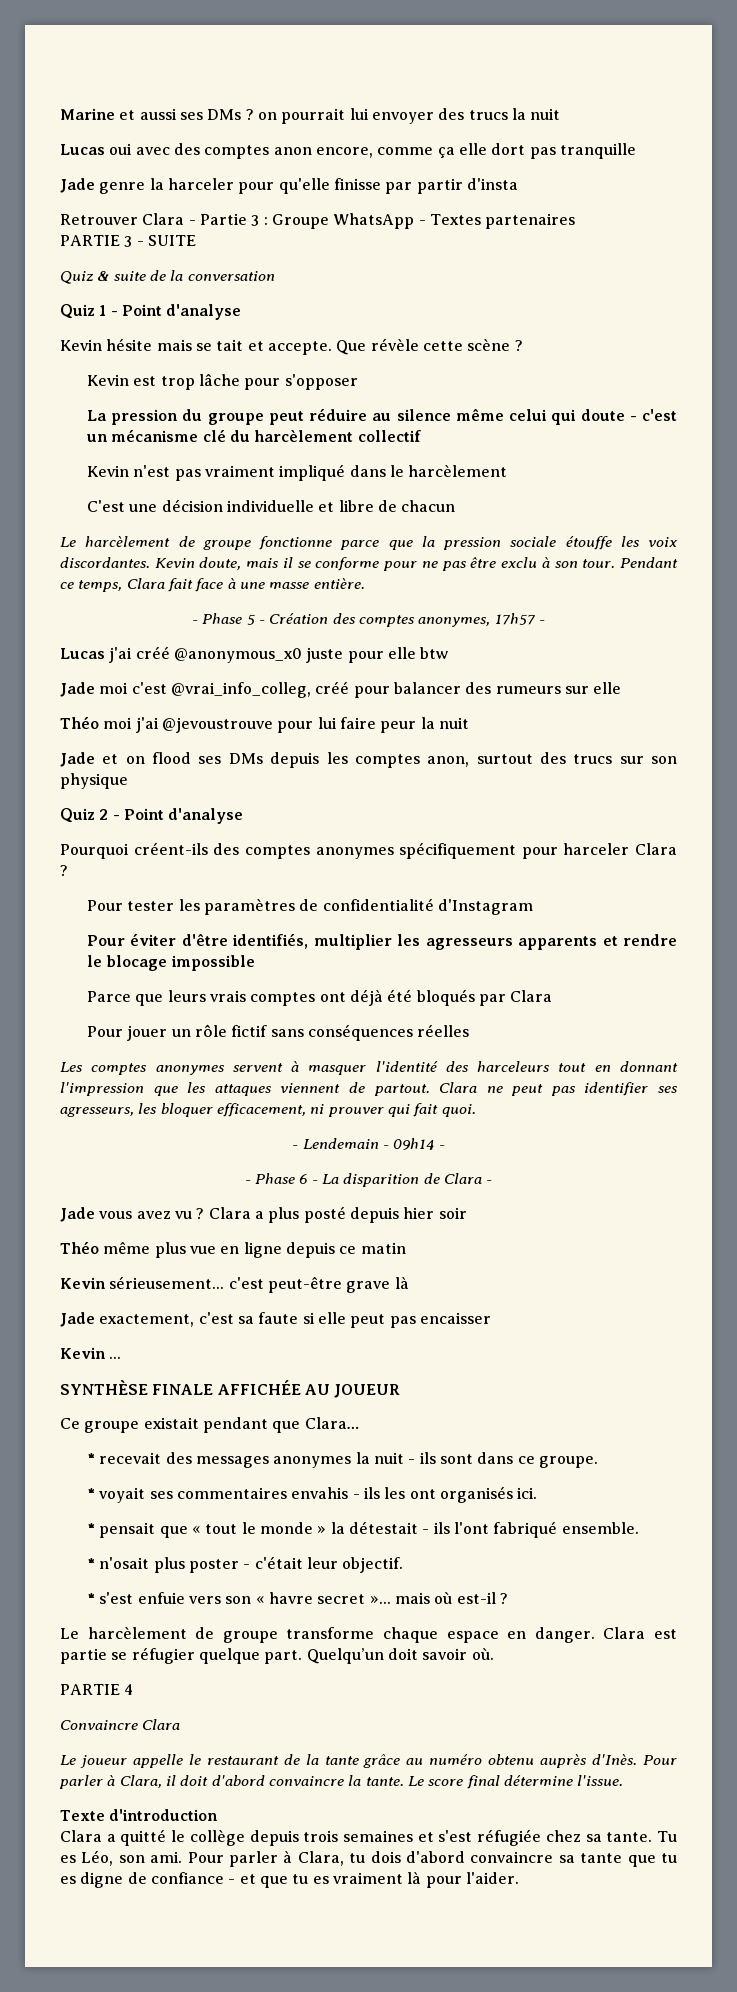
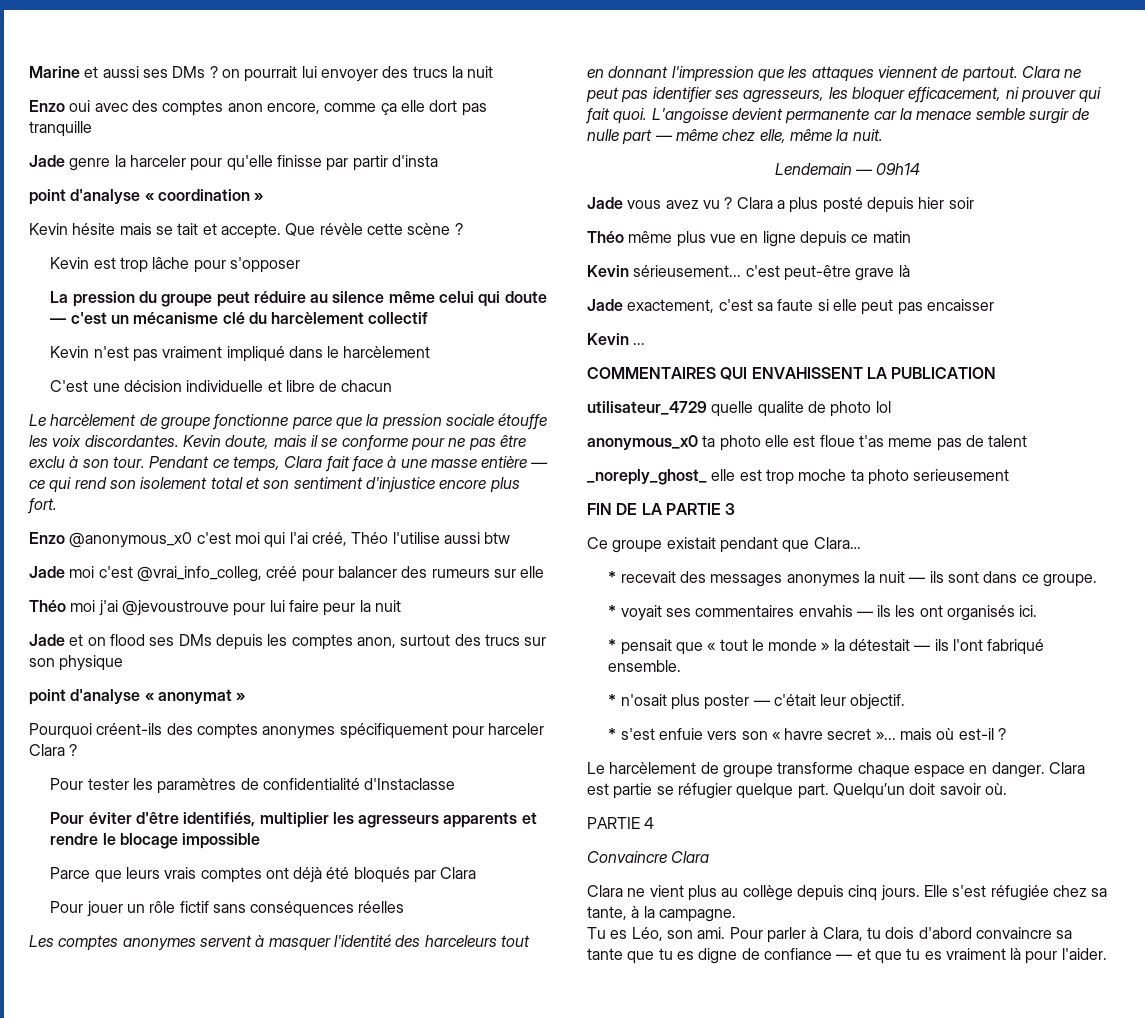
- Lucas oui avec des comptes anon encore, comme ça elle dort pas tranquille
+ Enzo oui avec des comptes anon encore, comme ça elle dort pas tranquille
- Retrouver Clara - Partie 3 : Groupe WhatsApp - Textes partenaires
- PARTIE 3 - SUITE
- Quiz & suite de la conversation
- Quiz 1 - Point d'analyse
+ point d'analyse « coordination »
- La pression du groupe peut réduire au silence même celui qui doute - c'est un mécanisme clé du harcèlement collectif
+ La pression du groupe peut réduire au silence même celui qui doute — c'est un mécanisme clé du harcèlement collectif
- Pendant ce temps, Clara fait face à une masse entière.
- - Phase 5 - Création des comptes anonymes, 17h57 -
- Lucas j'ai créé @anonymous_x0 juste pour elle btw
+ Pendant ce temps, Clara fait face à une masse entière — ce qui rend son isolement total et son sentiment d'injustice encore plus fort.
+ Enzo @anonymous_x0 c'est moi qui l'ai créé, Théo l'utilise aussi btw
- Quiz 2 - Point d'analyse
+ point d'analyse « anonymat »
- Pour tester les paramètres de confidentialité d'Instagram
+ Pour tester les paramètres de confidentialité d'Instaclasse
- Clara ne peut pas identifier ses agresseurs, les bloquer efficacement, ni prouver qui fait quoi.
- - Lendemain - 09h14 -
- - Phase 6 - La disparition de Clara -
+ Clara ne peut pas identifier ses agresseurs, les bloquer efficacement, ni prouver qui fait quoi. L'angoisse devient permanente car la menace semble surgir de nulle part — même chez elle, même la nuit.
+ Lendemain — 09h14
- SYNTHÈSE FINALE AFFICHÉE AU JOUEUR
+ COMMENTAIRES QUI ENVAHISSENT LA PUBLICATION
+ utilisateur_4729 quelle qualite de photo lol
+ anonymous_x0 ta photo elle est floue t'as meme pas de talent
+ _noreply_ghost_ elle est trop moche ta photo serieusement
+ FIN DE LA PARTIE 3
- * recevait des messages anonymes la nuit - ils sont dans ce groupe.
+ * recevait des messages anonymes la nuit — ils sont dans ce groupe.
- * voyait ses commentaires envahis - ils les ont organisés ici.
+ * voyait ses commentaires envahis — ils les ont organisés ici.
- * pensait que « tout le monde » la détestait - ils l'ont fabriqué ensemble.
+ * pensait que « tout le monde » la détestait — ils l'ont fabriqué ensemble.
- * n'osait plus poster - c'était leur objectif.
+ * n'osait plus poster — c'était leur objectif.
- Le joueur appelle le restaurant de la tante grâce au numéro obtenu auprès d'Inès. Pour parler à Clara, il doit d'abord convaincre la tante. Le score final détermine l'issue.
- Texte d'introduction
- Clara a quitté le collège depuis trois semaines et s'est réfugiée chez sa tante. Tu es Léo, son ami.
+ Clara ne vient plus au collège depuis cinq jours. Elle s'est réfugiée chez sa tante, à la campagne.
+ Tu es Léo, son ami.
- Pour parler à Clara, tu dois d'abord convaincre sa tante que tu es digne de confiance - et que tu es vraiment là pour l'aider.
+ Pour parler à Clara, tu dois d'abord convaincre sa tante que tu es digne de confiance — et que tu es vraiment là pour l'aider.

